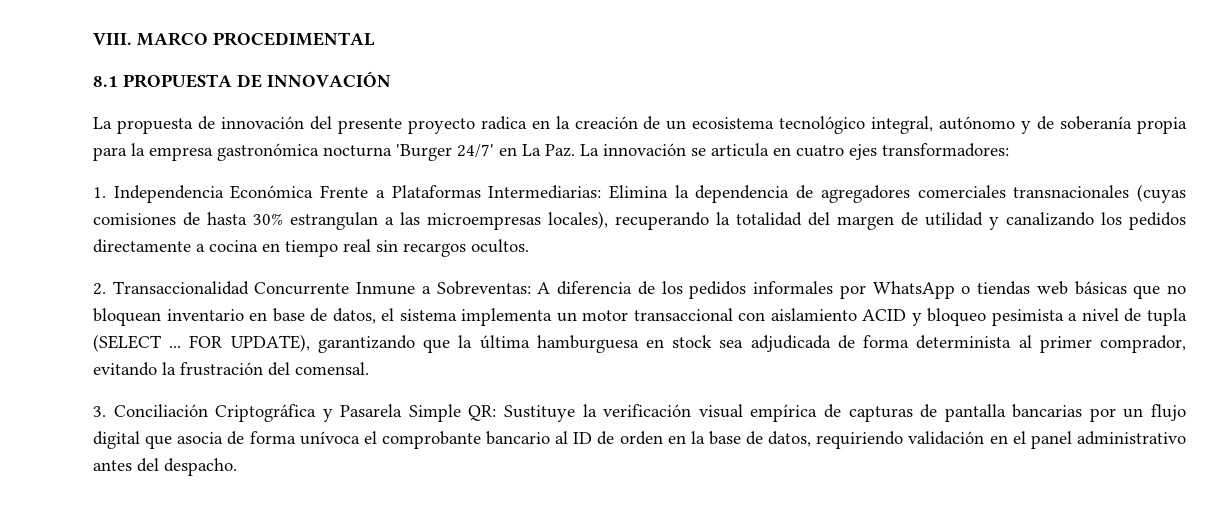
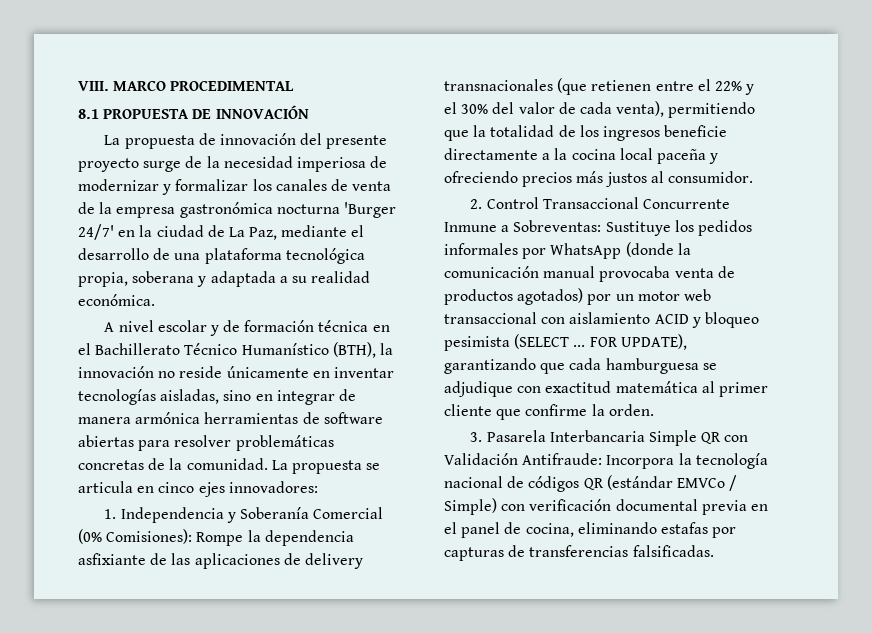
- La propuesta de innovación del presente proyecto radica en la creación de un ecosistema tecnológico integral, autónomo y de soberanía propia para la empresa gastronómica nocturna 'Burger 24/7' en La Paz. La innovación se articula en cuatro ejes transformadores:
- 1. Independencia Económica Frente a Plataformas Intermediarias: Elimina la dependencia de agregadores comerciales transnacionales (cuyas comisiones de hasta 30% estrangulan a las microempresas locales), recuperando la totalidad del margen de utilidad y canalizando los pedidos directamente a cocina en tiempo real sin recargos ocultos.
+ La propuesta de innovación del presente proyecto surge de la necesidad imperiosa de modernizar y formalizar los canales de venta de la empresa gastronómica nocturna 'Burger 24/7' en la ciudad de La Paz, mediante el desarrollo de una plataforma tecnológica propia, soberana y adaptada a su realidad económica.
+ A nivel escolar y de formación técnica en el Bachillerato Técnico Humanístico (BTH), la innovación no reside únicamente en inventar tecnologías aisladas, sino en integrar de manera armónica herramientas de software abiertas para resolver problemáticas concretas de la comunidad. La propuesta se articula en cinco ejes innovadores:
+ 1. Independencia y Soberanía Comercial (0% Comisiones): Rompe la dependencia asfixiante de las aplicaciones de delivery transnacionales (que retienen entre el 22% y el 30% del valor de cada venta), permitiendo que la totalidad de los ingresos beneficie directamente a la cocina local paceña y ofreciendo precios más justos al consumidor.
- 2. Transaccionalidad Concurrente Inmune a Sobreventas: A diferencia de los pedidos informales por WhatsApp o tiendas web básicas que no bloquean inventario en base de datos, el sistema implementa un motor transaccional con aislamiento ACID y bloqueo pesimista a nivel de tupla (SELECT ...
+ 2. Control Transaccional Concurrente Inmune a Sobreventas: Sustituye los pedidos informales por WhatsApp (donde la comunicación manual provocaba venta de productos agotados) por un motor web transaccional con aislamiento ACID y bloqueo pesimista (SELECT ...
- FOR UPDATE), garantizando que la última hamburguesa en stock sea adjudicada de forma determinista al primer comprador, evitando la frustración del comensal.
- 3. Conciliación Criptográfica y Pasarela Simple QR: Sustituye la verificación visual empírica de capturas de pantalla bancarias por un flujo digital que asocia de forma unívoca el comprobante bancario al ID de orden en la base de datos, requiriendo validación en el panel administrativo antes del despacho.
+ FOR UPDATE), garantizando que cada hamburguesa se adjudique con exactitud matemática al primer cliente que confirme la orden.
+ 3. Pasarela Interbancaria Simple QR con Validación Antifraude: Incorpora la tecnología nacional de códigos QR (estándar EMVCo / Simple) con verificación documental previa en el panel de cocina, eliminando estafas por capturas de transferencias falsificadas.

